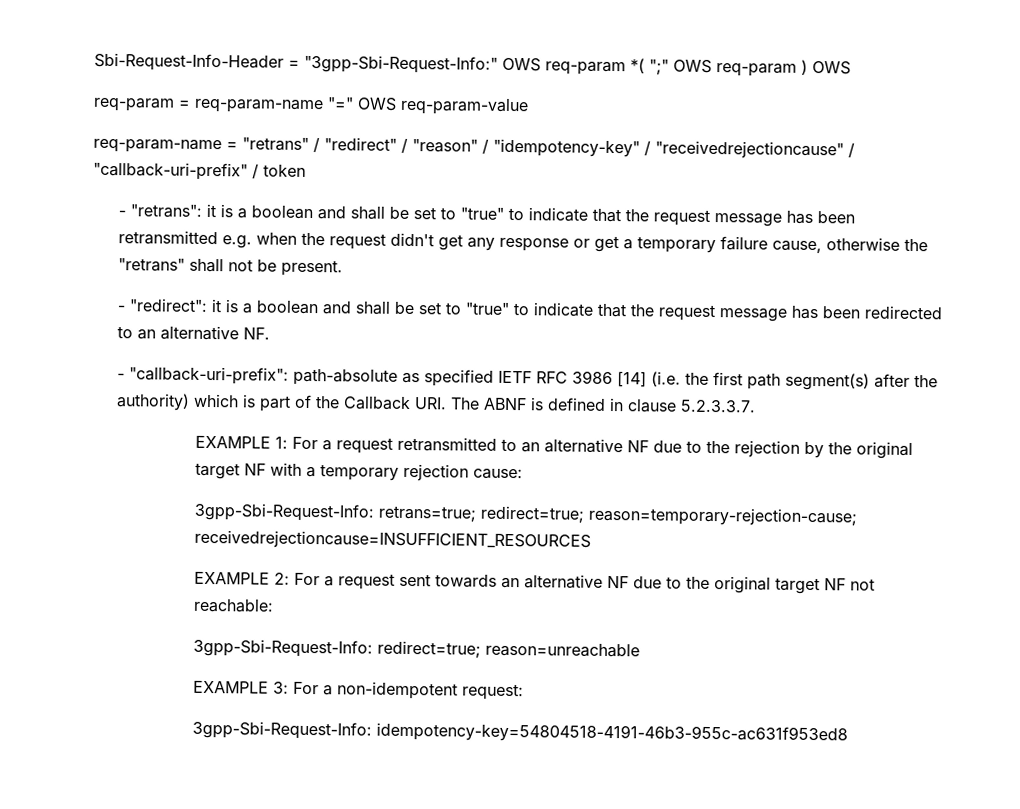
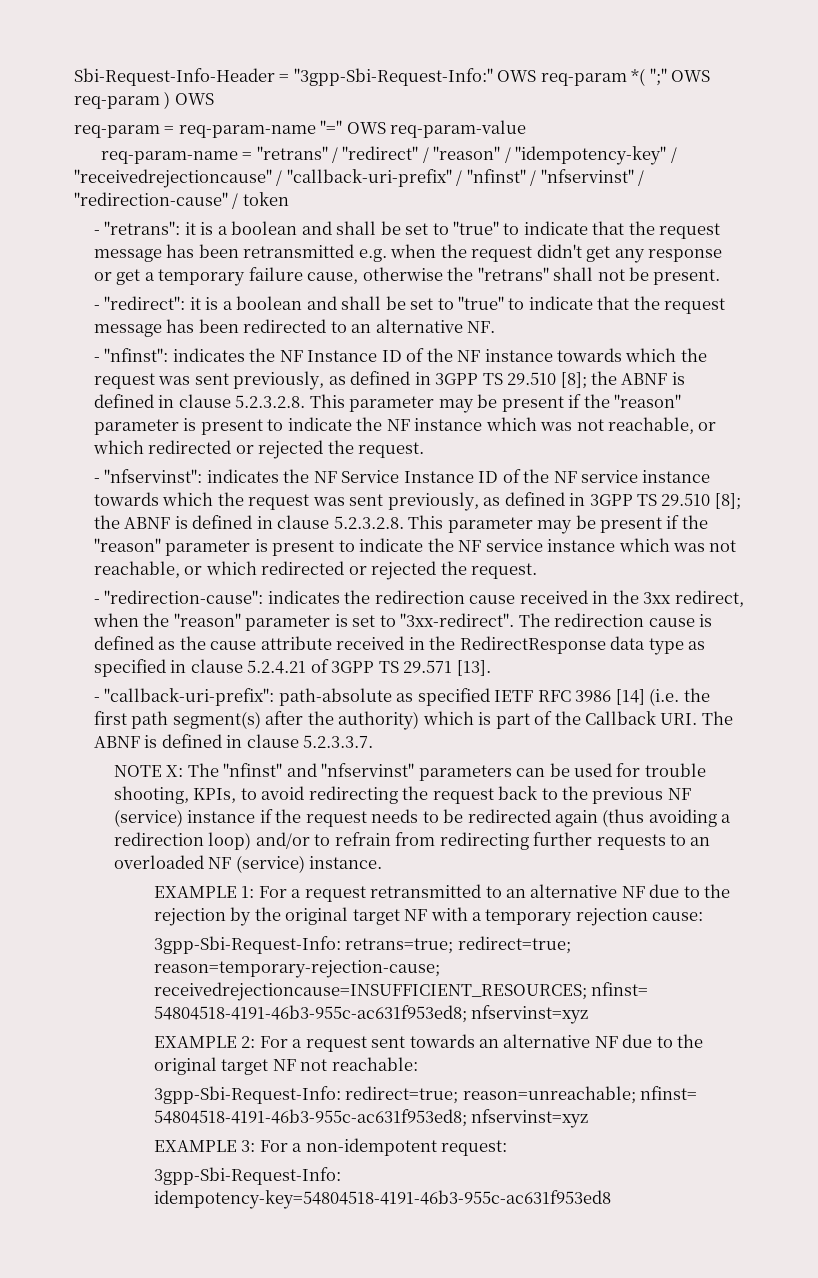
- req-param-name = "retrans" / "redirect" / "reason" / "idempotency-key" / "receivedrejectioncause" / "callback-uri-prefix" / token
+ req-param-name = "retrans" / "redirect" / "reason" / "idempotency-key" / "receivedrejectioncause" / "callback-uri-prefix" / "nfinst" / "nfservinst" / "redirection-cause" / token
+ - "nfinst": indicates the NF Instance ID of the NF instance towards which the request was sent previously, as defined in 3GPP TS 29.510 [8]; the ABNF is defined in clause 5.2.3.2.8. This parameter may be present if the "reason" parameter is present to indicate the NF instance which was not reachable, or which redirected or rejected the request.
+ - "nfservinst": indicates the NF Service Instance ID of the NF service instance towards which the request was sent previously, as defined in 3GPP TS 29.510 [8]; the ABNF is defined in clause 5.2.3.2.8. This parameter may be present if the "reason" parameter is present to indicate the NF service instance which was not reachable, or which redirected or rejected the request.
+ - "redirection-cause": indicates the redirection cause received in the 3xx redirect, when the "reason" parameter is set to "3xx-redirect". The redirection cause is defined as the cause attribute received in the RedirectResponse data type as specified in clause 5.2.4.21 of 3GPP TS 29.571 [13].
+ NOTE X: The "nfinst" and "nfservinst" parameters can be used for trouble shooting, KPIs, to avoid redirecting the request back to the previous NF (service) instance if the request needs to be redirected again (thus avoiding a redirection loop) and/or to refrain from redirecting further requests to an overloaded NF (service) instance.
- 3gpp-Sbi-Request-Info: retrans=true; redirect=true; reason=temporary-rejection-cause; receivedrejectioncause=INSUFFICIENT_RESOURCES
+ 3gpp-Sbi-Request-Info: retrans=true; redirect=true; reason=temporary-rejection-cause; receivedrejectioncause=INSUFFICIENT_RESOURCES; nfinst= 54804518-4191-46b3-955c-ac631f953ed8; nfservinst=xyz
- 3gpp-Sbi-Request-Info: redirect=true; reason=unreachable
+ 3gpp-Sbi-Request-Info: redirect=true; reason=unreachable; nfinst= 54804518-4191-46b3-955c-ac631f953ed8; nfservinst=xyz

